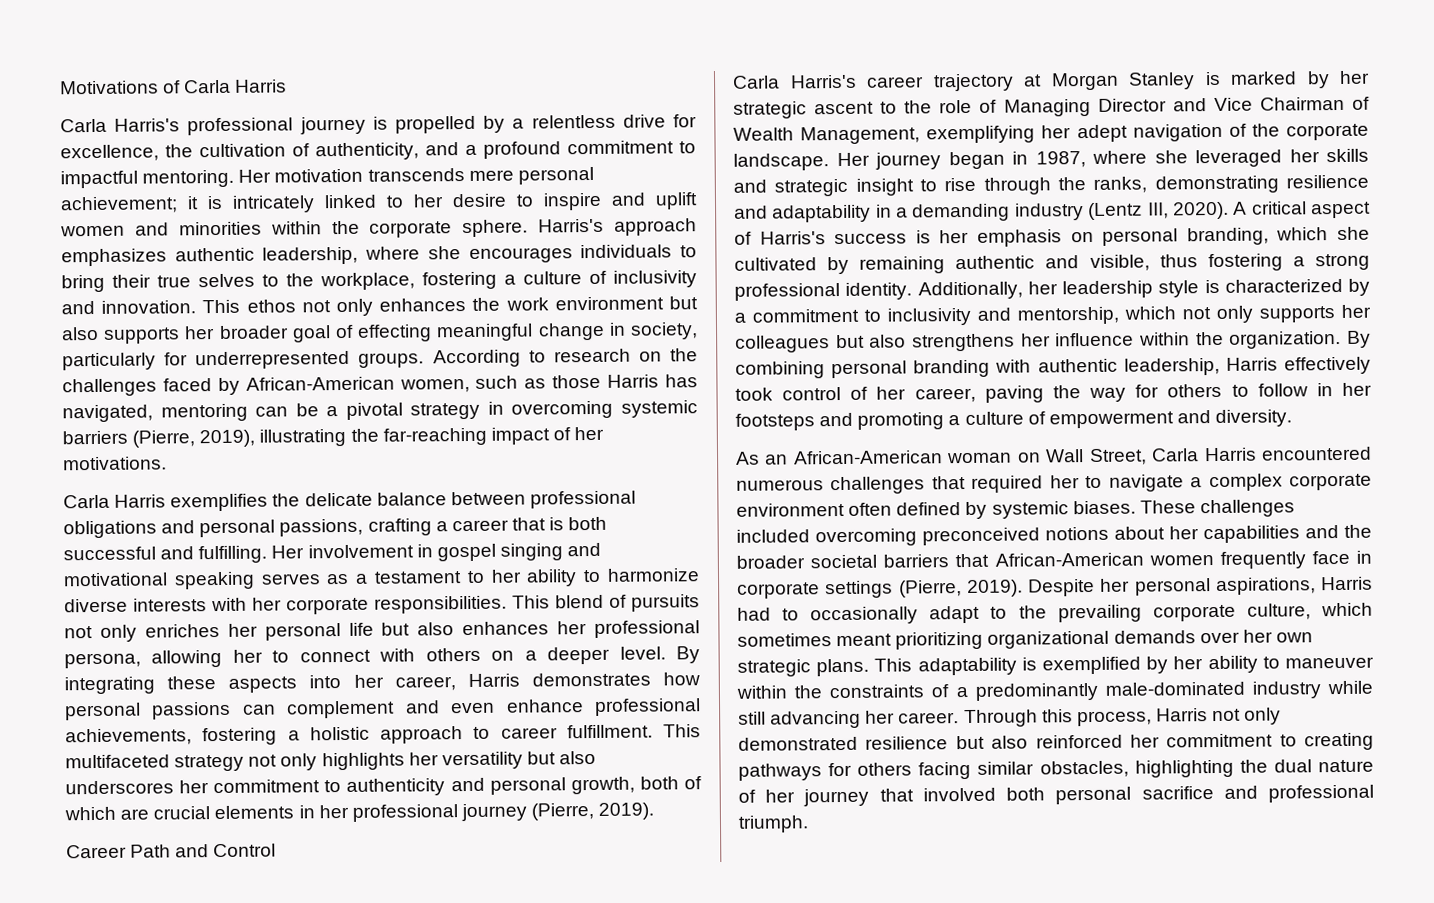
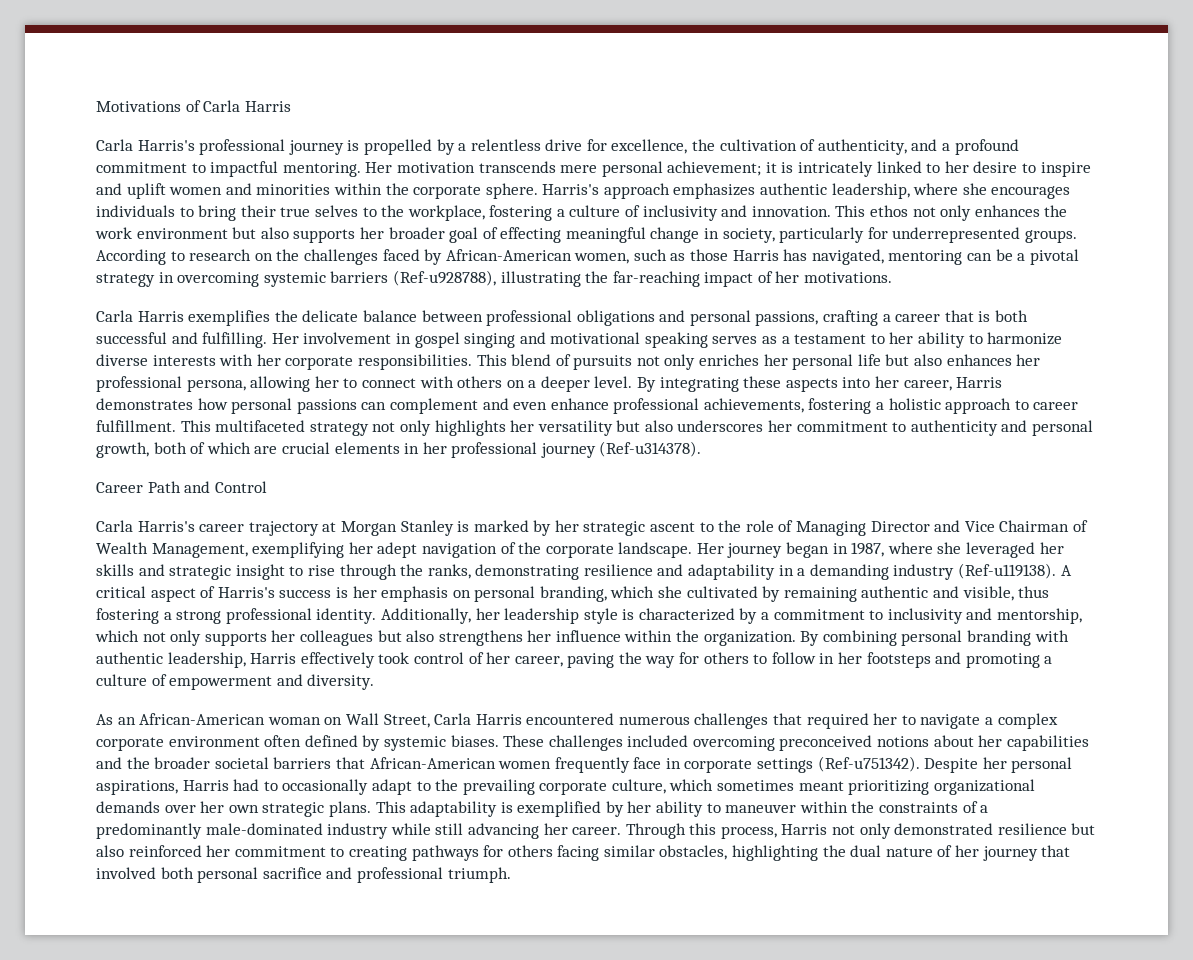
- According to research on the challenges faced by African-American women, such as those Harris has navigated, mentoring can be a pivotal strategy in overcoming systemic barriers (Pierre, 2019), illustrating the far-reaching impact of her motivations.
+ According to research on the challenges faced by African-American women, such as those Harris has navigated, mentoring can be a pivotal strategy in overcoming systemic barriers (Ref-u928788), illustrating the far-reaching impact of her motivations.
- This multifaceted strategy not only highlights her versatility but also underscores her commitment to authenticity and personal growth, both of which are crucial elements in her professional journey (Pierre, 2019).
+ This multifaceted strategy not only highlights her versatility but also underscores her commitment to authenticity and personal growth, both of which are crucial elements in her professional journey (Ref-u314378).
- Her journey began in 1987, where she leveraged her skills and strategic insight to rise through the ranks, demonstrating resilience and adaptability in a demanding industry (Lentz III, 2020).
+ Her journey began in 1987, where she leveraged her skills and strategic insight to rise through the ranks, demonstrating resilience and adaptability in a demanding industry (Ref-u119138).
- These challenges included overcoming preconceived notions about her capabilities and the broader societal barriers that African-American women frequently face in corporate settings (Pierre, 2019).
+ These challenges included overcoming preconceived notions about her capabilities and the broader societal barriers that African-American women frequently face in corporate settings (Ref-u751342).

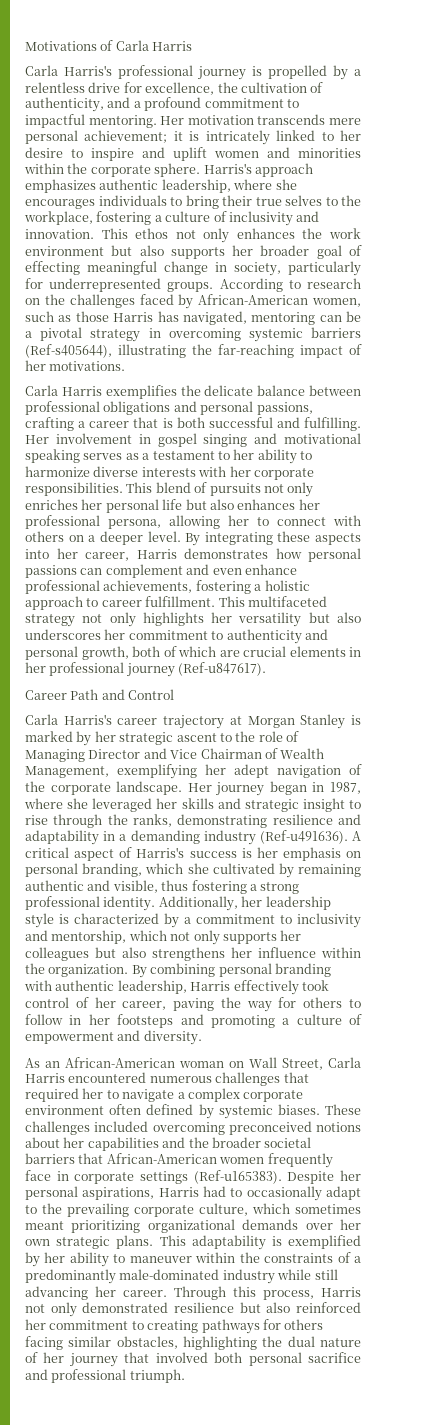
- According to research on the challenges faced by African-American women, such as those Harris has navigated, mentoring can be a pivotal strategy in overcoming systemic barriers (Ref-u928788), illustrating the far-reaching impact of her motivations.
+ According to research on the challenges faced by African-American women, such as those Harris has navigated, mentoring can be a pivotal strategy in overcoming systemic barriers (Ref-s405644), illustrating the far-reaching impact of her motivations.
- This multifaceted strategy not only highlights her versatility but also underscores her commitment to authenticity and personal growth, both of which are crucial elements in her professional journey (Ref-u314378).
+ This multifaceted strategy not only highlights her versatility but also underscores her commitment to authenticity and personal growth, both of which are crucial elements in her professional journey (Ref-u847617).
- Her journey began in 1987, where she leveraged her skills and strategic insight to rise through the ranks, demonstrating resilience and adaptability in a demanding industry (Ref-u119138).
+ Her journey began in 1987, where she leveraged her skills and strategic insight to rise through the ranks, demonstrating resilience and adaptability in a demanding industry (Ref-u491636).
- These challenges included overcoming preconceived notions about her capabilities and the broader societal barriers that African-American women frequently face in corporate settings (Ref-u751342).
+ These challenges included overcoming preconceived notions about her capabilities and the broader societal barriers that African-American women frequently face in corporate settings (Ref-u165383).

